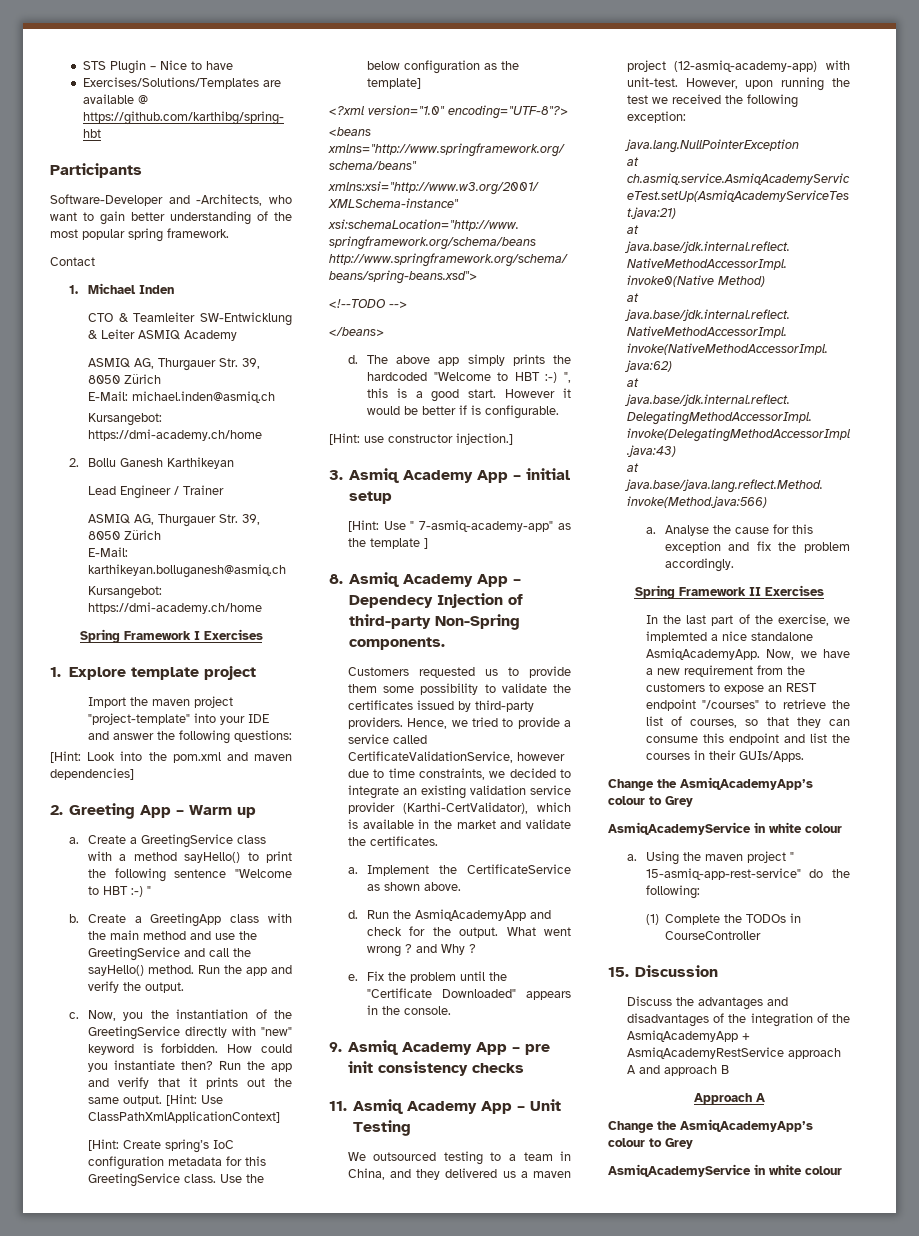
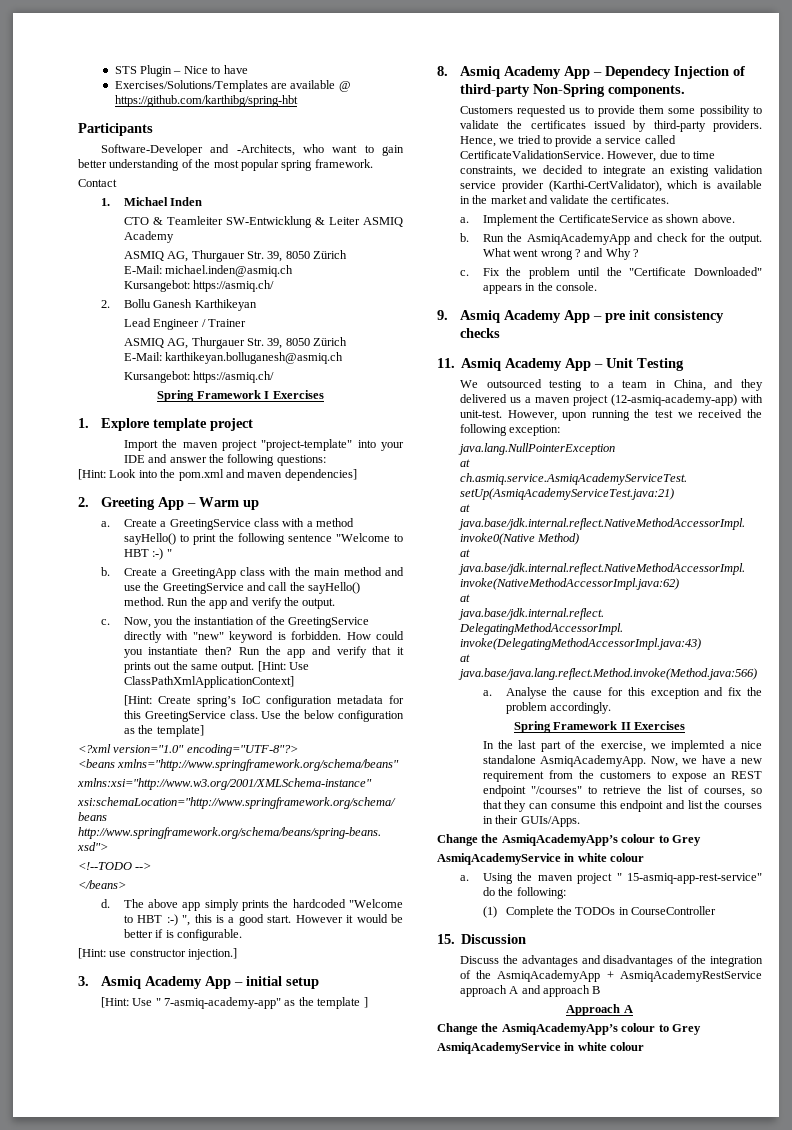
  E-Mail: michael.inden@asmiq.ch
- Kursangebot: https://dmi-academy.ch/home
+ Kursangebot: https://asmiq.ch/
  E-Mail: karthikeyan.bolluganesh@asmiq.ch
- Kursangebot: https://dmi-academy.ch/home
+ Kursangebot: https://asmiq.ch/
- Hence, we tried to provide a service called CertificateValidationService, however due to time constraints, we decided to integrate an existing validation service provider (Karthi-CertValidator), which is available in the market and validate the certificates.
+ Hence, we tried to provide a service called CertificateValidationService. However, due to time constraints, we decided to integrate an existing validation service provider (Karthi-CertValidator), which is available in the market and validate the certificates.
  Implement the CertificateService as shown above.
- d.
+ b.
  What went wrong ? and Why ?
- e.
+ c.

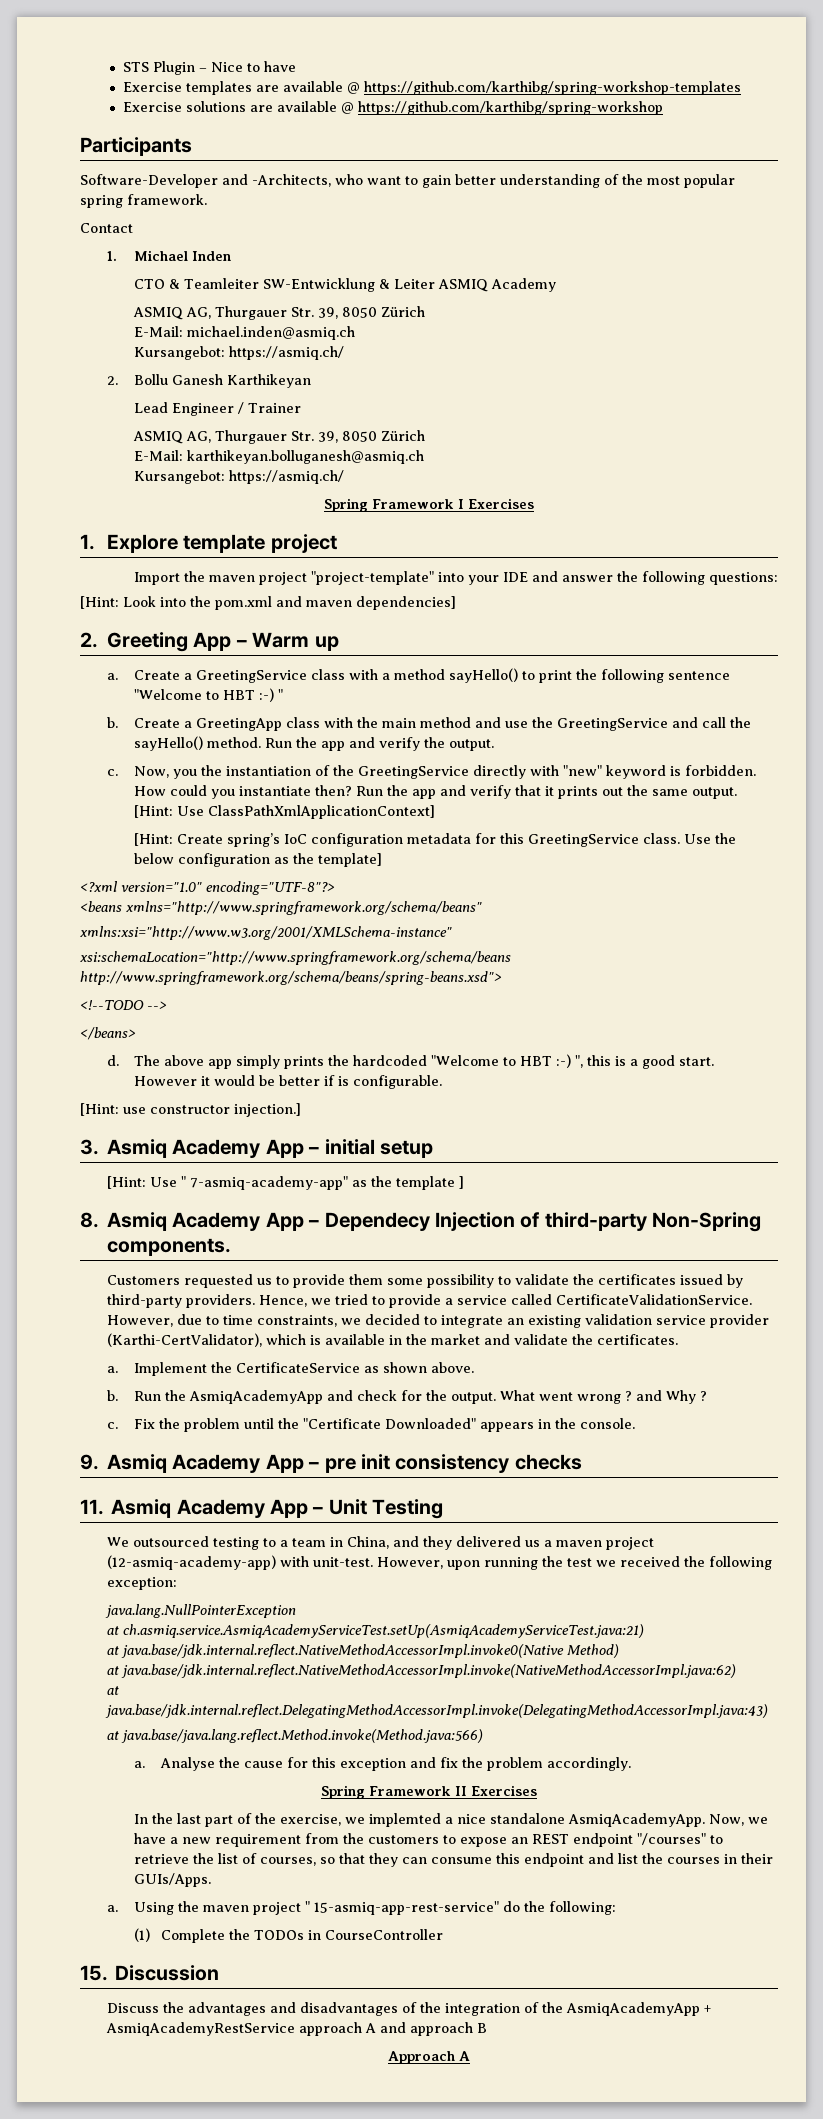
- Exercises/Solutions/Templates are available @ https://github.com/karthibg/spring-hbt
+ Exercise templates are available @ https://github.com/karthibg/spring-workshop-templates
+ Exercise solutions are available @ https://github.com/karthibg/spring-workshop
  Now, we have a new requirement from the customers to expose an REST endpoint "/courses" to retrieve the list of courses, so that they can consume this endpoint and list the courses in their GUIs/Apps.
- Change the AsmiqAcademyApp’s colour to Grey
- AsmiqAcademyService in white colour
  Approach A
- Change the AsmiqAcademyApp’s colour to Grey
- AsmiqAcademyService in white colour

